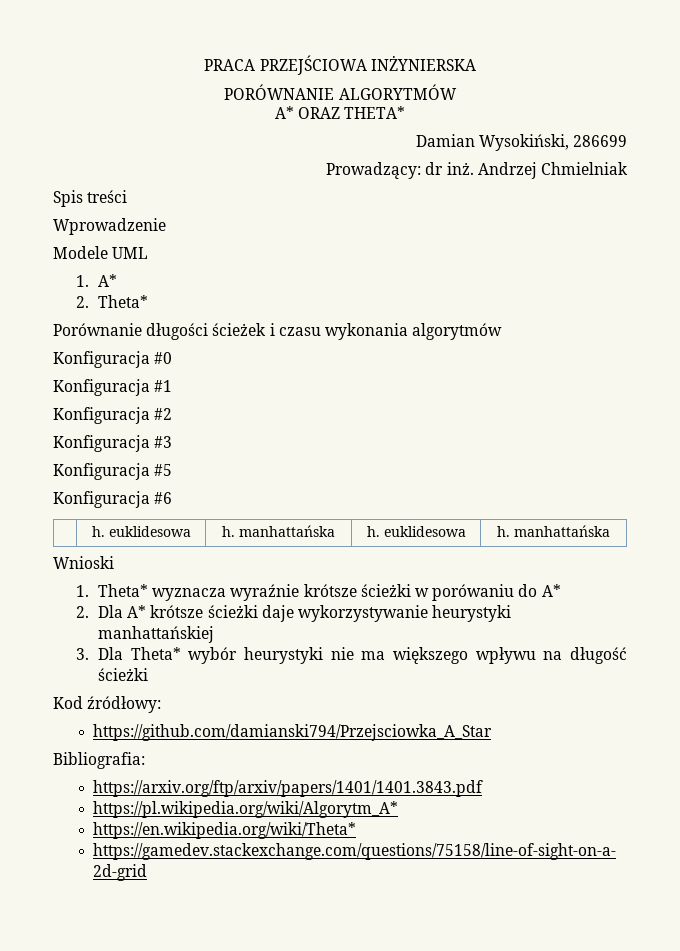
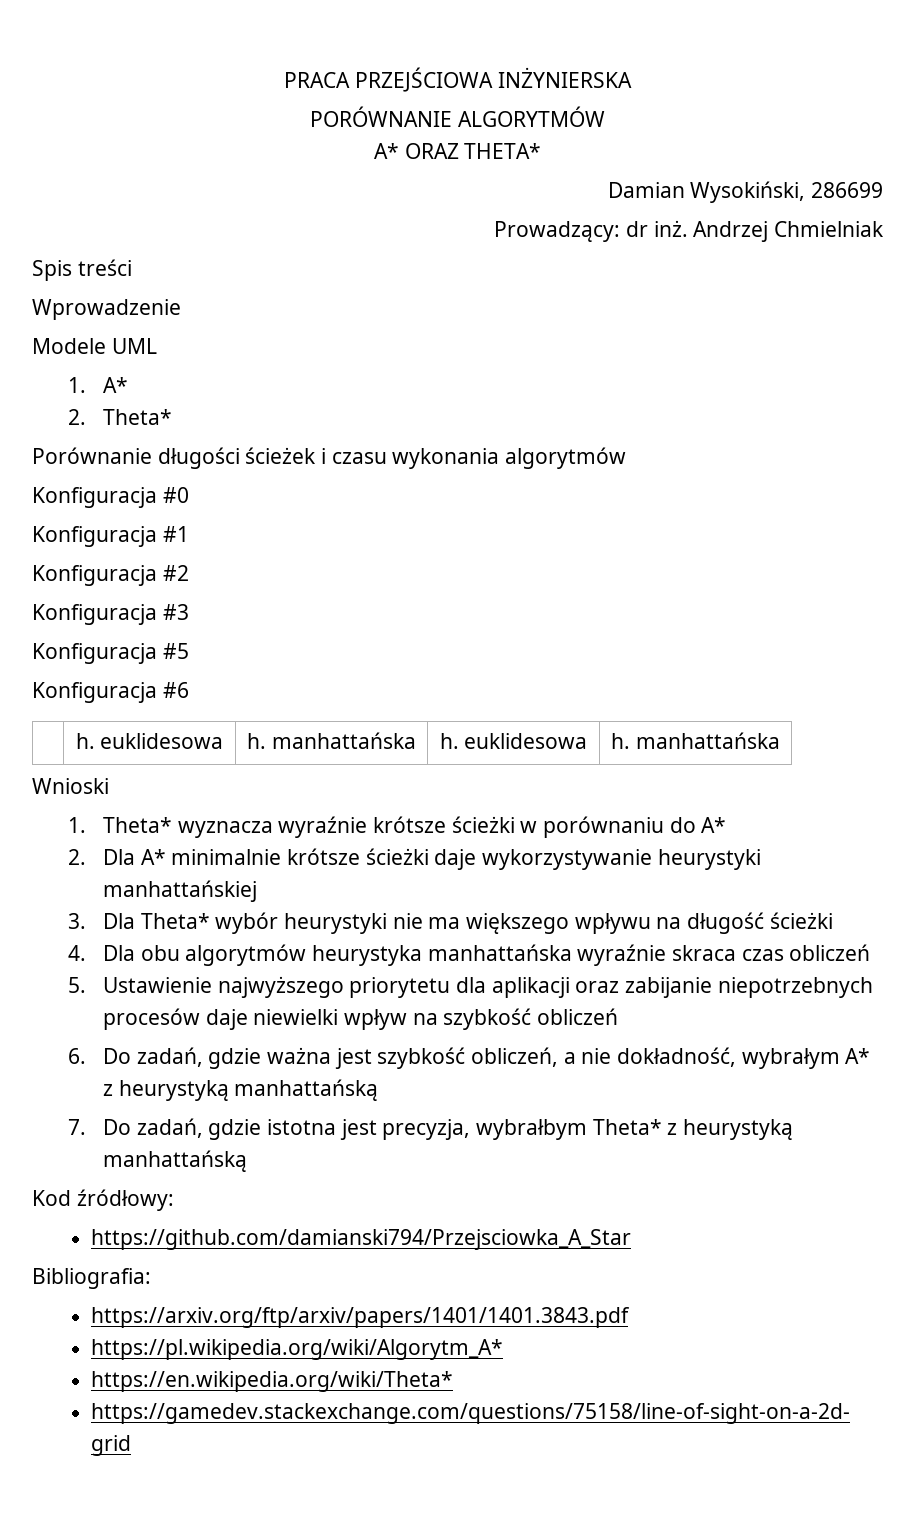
- 1. Theta* wyznacza wyraźnie krótsze ścieżki w porówaniu do A*
+ 1. Theta* wyznacza wyraźnie krótsze ścieżki w porównaniu do A*
- 2. Dla A* krótsze ścieżki daje wykorzystywanie heurystyki manhattańskiej
+ 2. Dla A* minimalnie krótsze ścieżki daje wykorzystywanie heurystyki manhattańskiej
+ 4. Dla obu algorytmów heurystyka manhattańska wyraźnie skraca czas obliczeń
+ 5. Ustawienie najwyższego priorytetu dla aplikacji oraz zabijanie niepotrzebnych procesów daje niewielki wpływ na szybkość obliczeń
+ 6. Do zadań, gdzie ważna jest szybkość obliczeń, a nie dokładność, wybrałym A* z heurystyką manhattańską
+ 7. Do zadań, gdzie istotna jest precyzja, wybrałbym Theta* z heurystyką manhattańską

